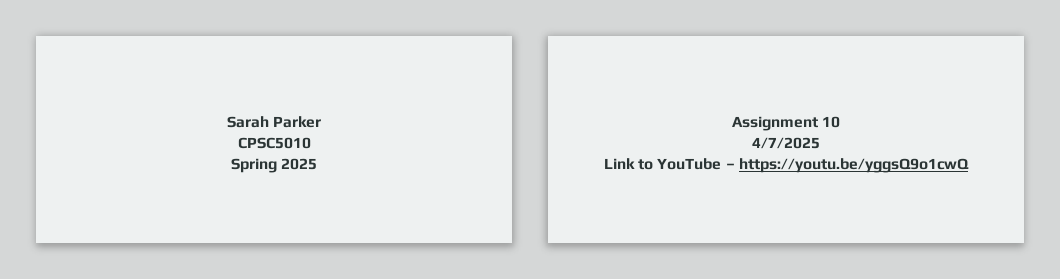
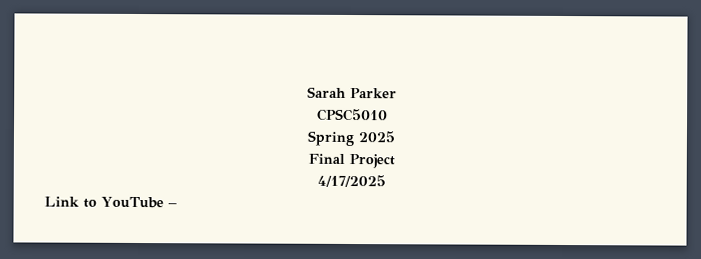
- Assignment 10
- 4/7/2025
+ Final Project
+ 4/17/2025
- Link to YouTube – https://youtu.be/yggsQ9o1cwQ
+ Link to YouTube –

